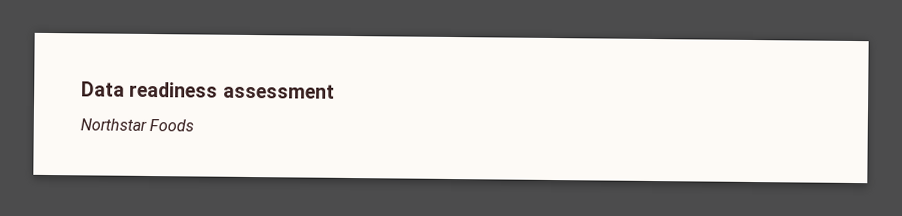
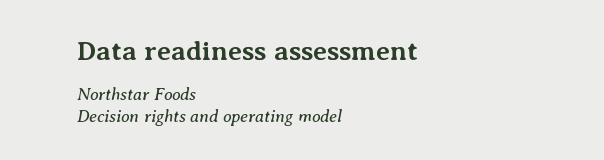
+ Decision rights and operating model

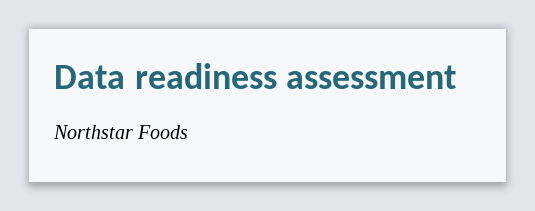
- Decision rights and operating model

